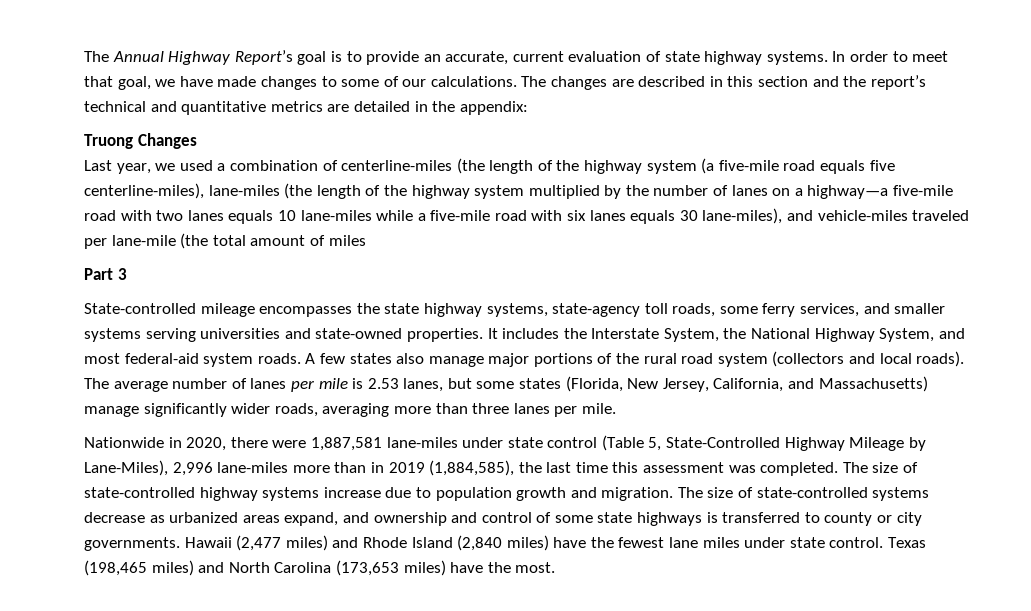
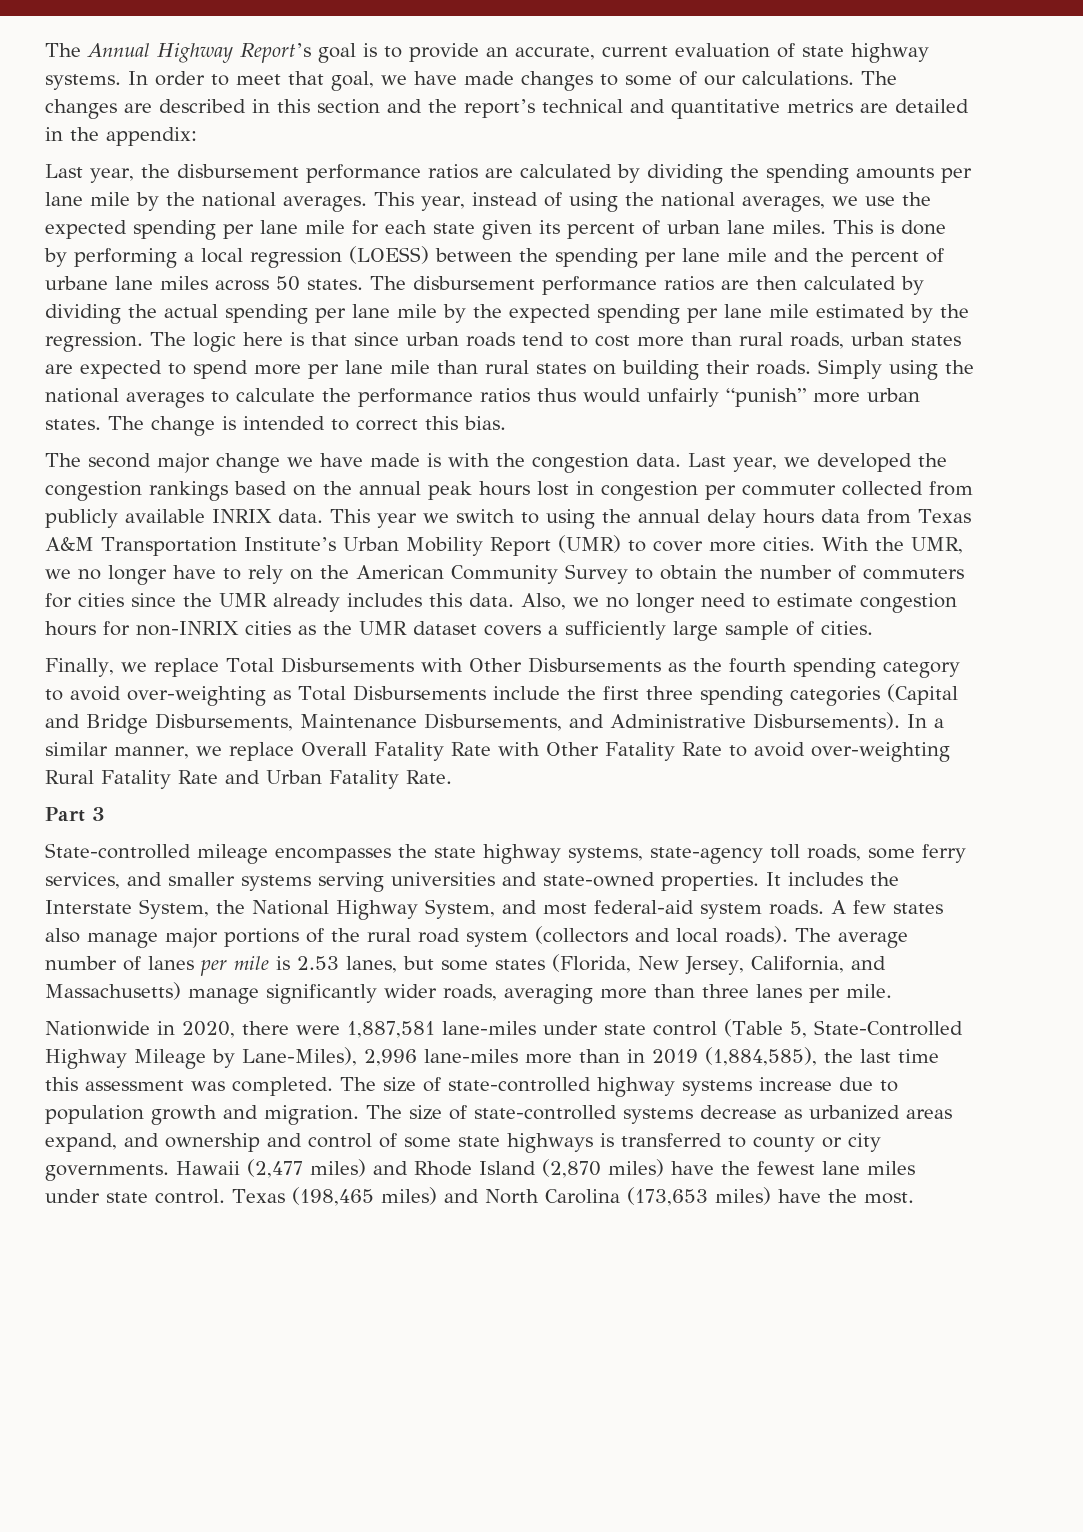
- Truong Changes
- Last year, we used a combination of centerline-miles (the length of the highway system (a five-mile road equals five centerline-miles), lane-miles (the length of the highway system multiplied by the number of lanes on a highway—a five-mile road with two lanes equals 10 lane-miles while a five-mile road with six lanes equals 30 lane-miles), and vehicle-miles traveled per lane-mile (the total amount of miles
+ Last year, the disbursement performance ratios are calculated by dividing the spending amounts per lane mile by the national averages. This year, instead of using the national averages, we use the expected spending per lane mile for each state given its percent of urban lane miles. This is done by performing a local regression (LOESS) between the spending per lane mile and the percent of urbane lane miles across 50 states. The disbursement performance ratios are then calculated by dividing the actual spending per lane mile by the expected spending per lane mile estimated by the regression. The logic here is that since urban roads tend to cost more than rural roads, urban states are expected to spend more per lane mile than rural states on building their roads. Simply using the national averages to calculate the performance ratios thus would unfairly “punish” more urban states. The change is intended to correct this bias.
+ The second major change we have made is with the congestion data. Last year, we developed the congestion rankings based on the annual peak hours lost in congestion per commuter collected from publicly available INRIX data. This year we switch to using the annual delay hours data from Texas A&M Transportation Institute’s Urban Mobility Report (UMR) to cover more cities. With the UMR, we no longer have to rely on the American Community Survey to obtain the number of commuters for cities since the UMR already includes this data. Also, we no longer need to estimate congestion hours for non-INRIX cities as the UMR dataset covers a sufficiently large sample of cities.
+ Finally, we replace Total Disbursements with Other Disbursements as the fourth spending category to avoid over-weighting as Total Disbursements include the first three spending categories (Capital and Bridge Disbursements, Maintenance Disbursements, and Administrative Disbursements). In a similar manner, we replace Overall Fatality Rate with Other Fatality Rate to avoid over-weighting Rural Fatality Rate and Urban Fatality Rate.
- Hawaii (2,477 miles) and Rhode Island (2,840 miles) have the fewest lane miles under state control.
+ Hawaii (2,477 miles) and Rhode Island (2,870 miles) have the fewest lane miles under state control.

